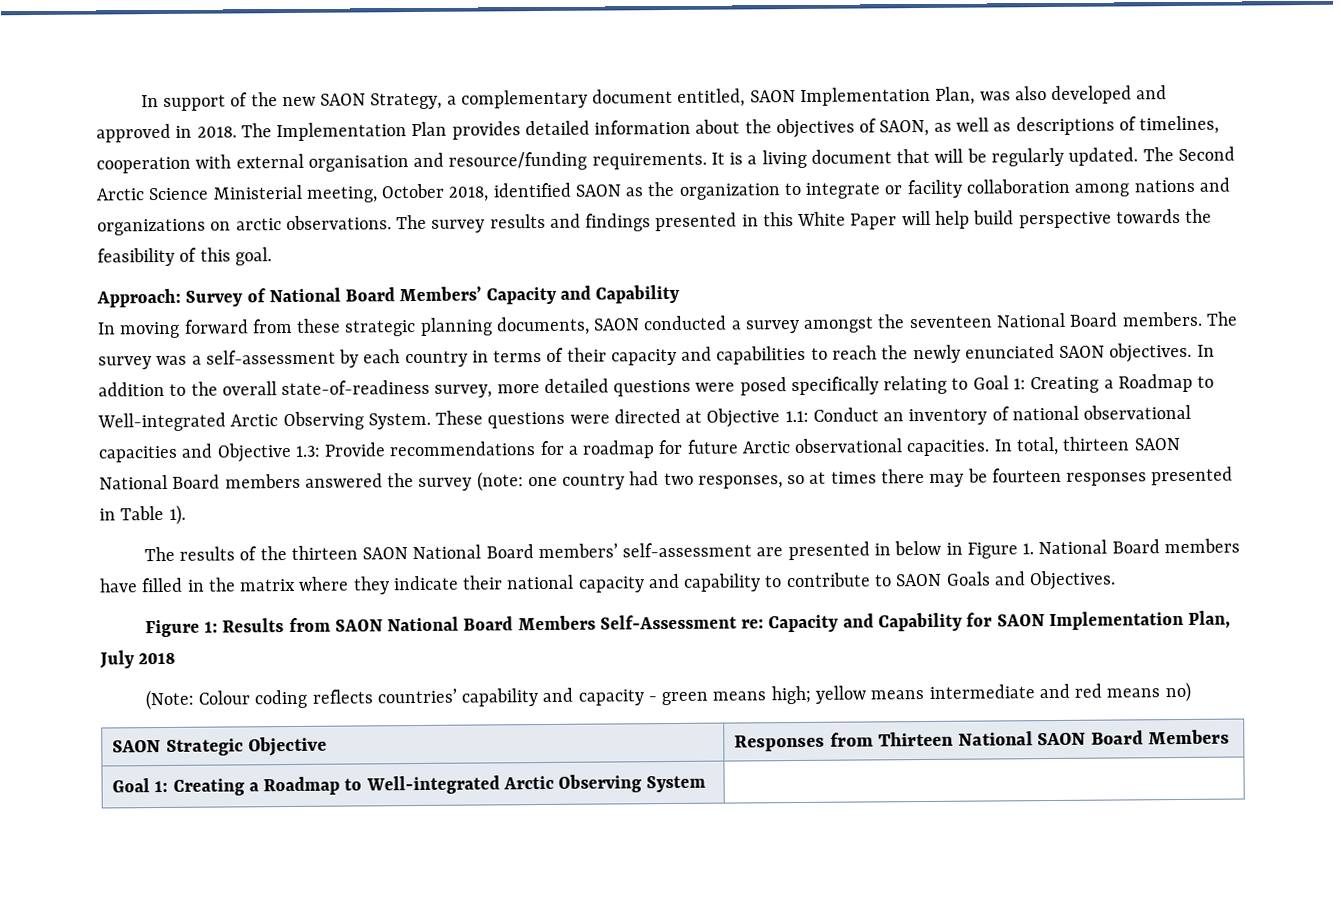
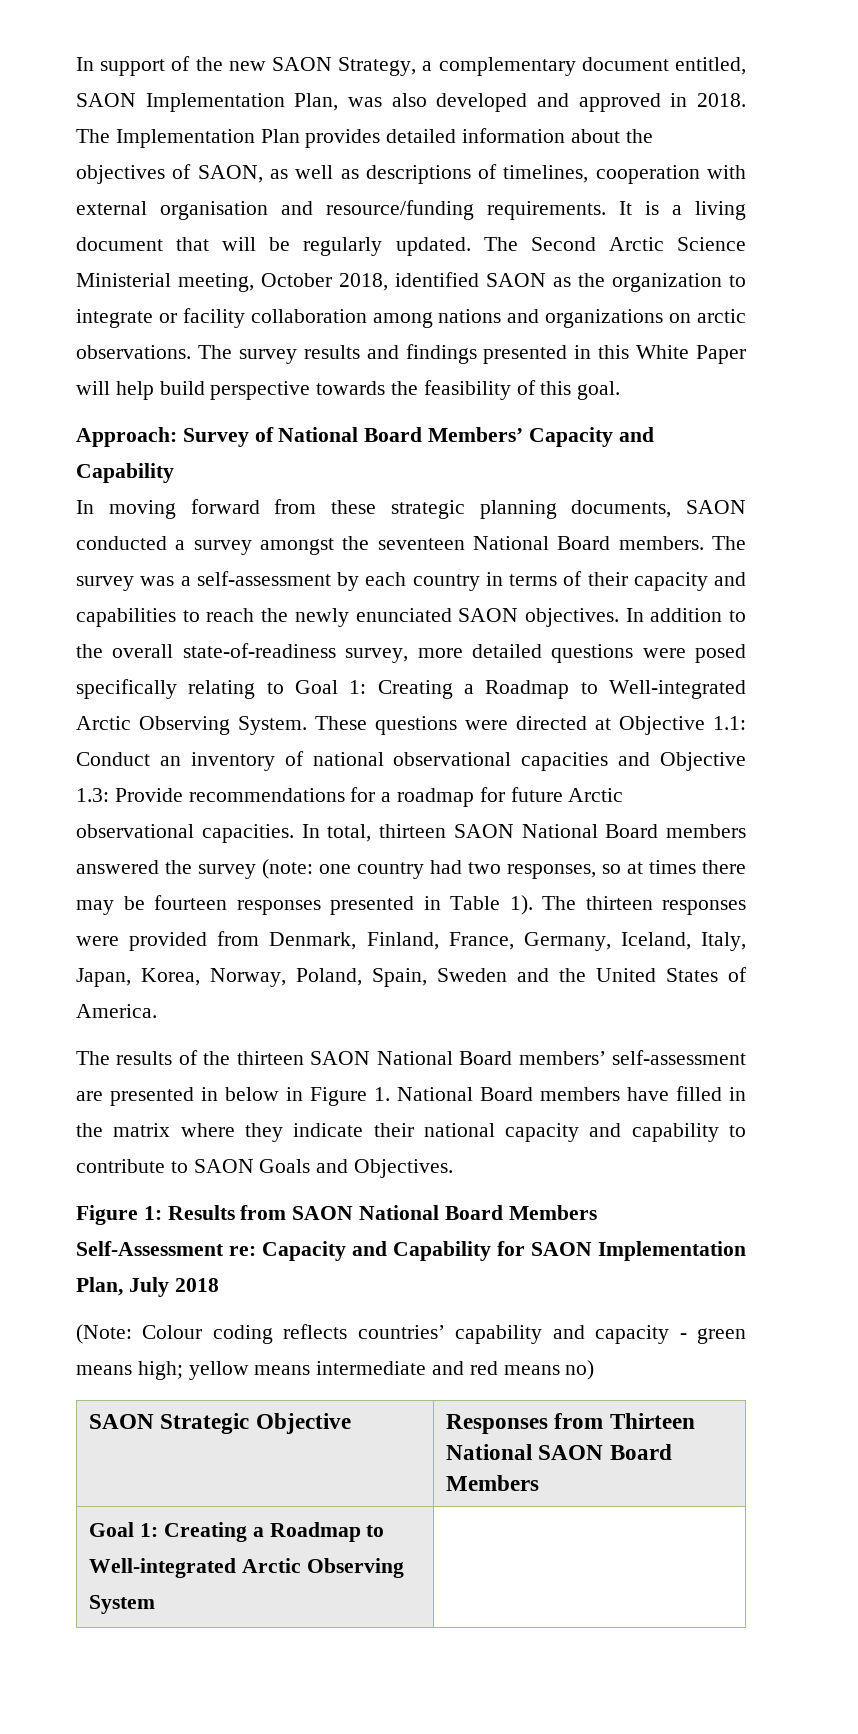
+ The thirteen responses were provided from Denmark, Finland, France, Germany, Iceland, Italy, Japan, Korea, Norway, Poland, Spain, Sweden and the United States of America.

